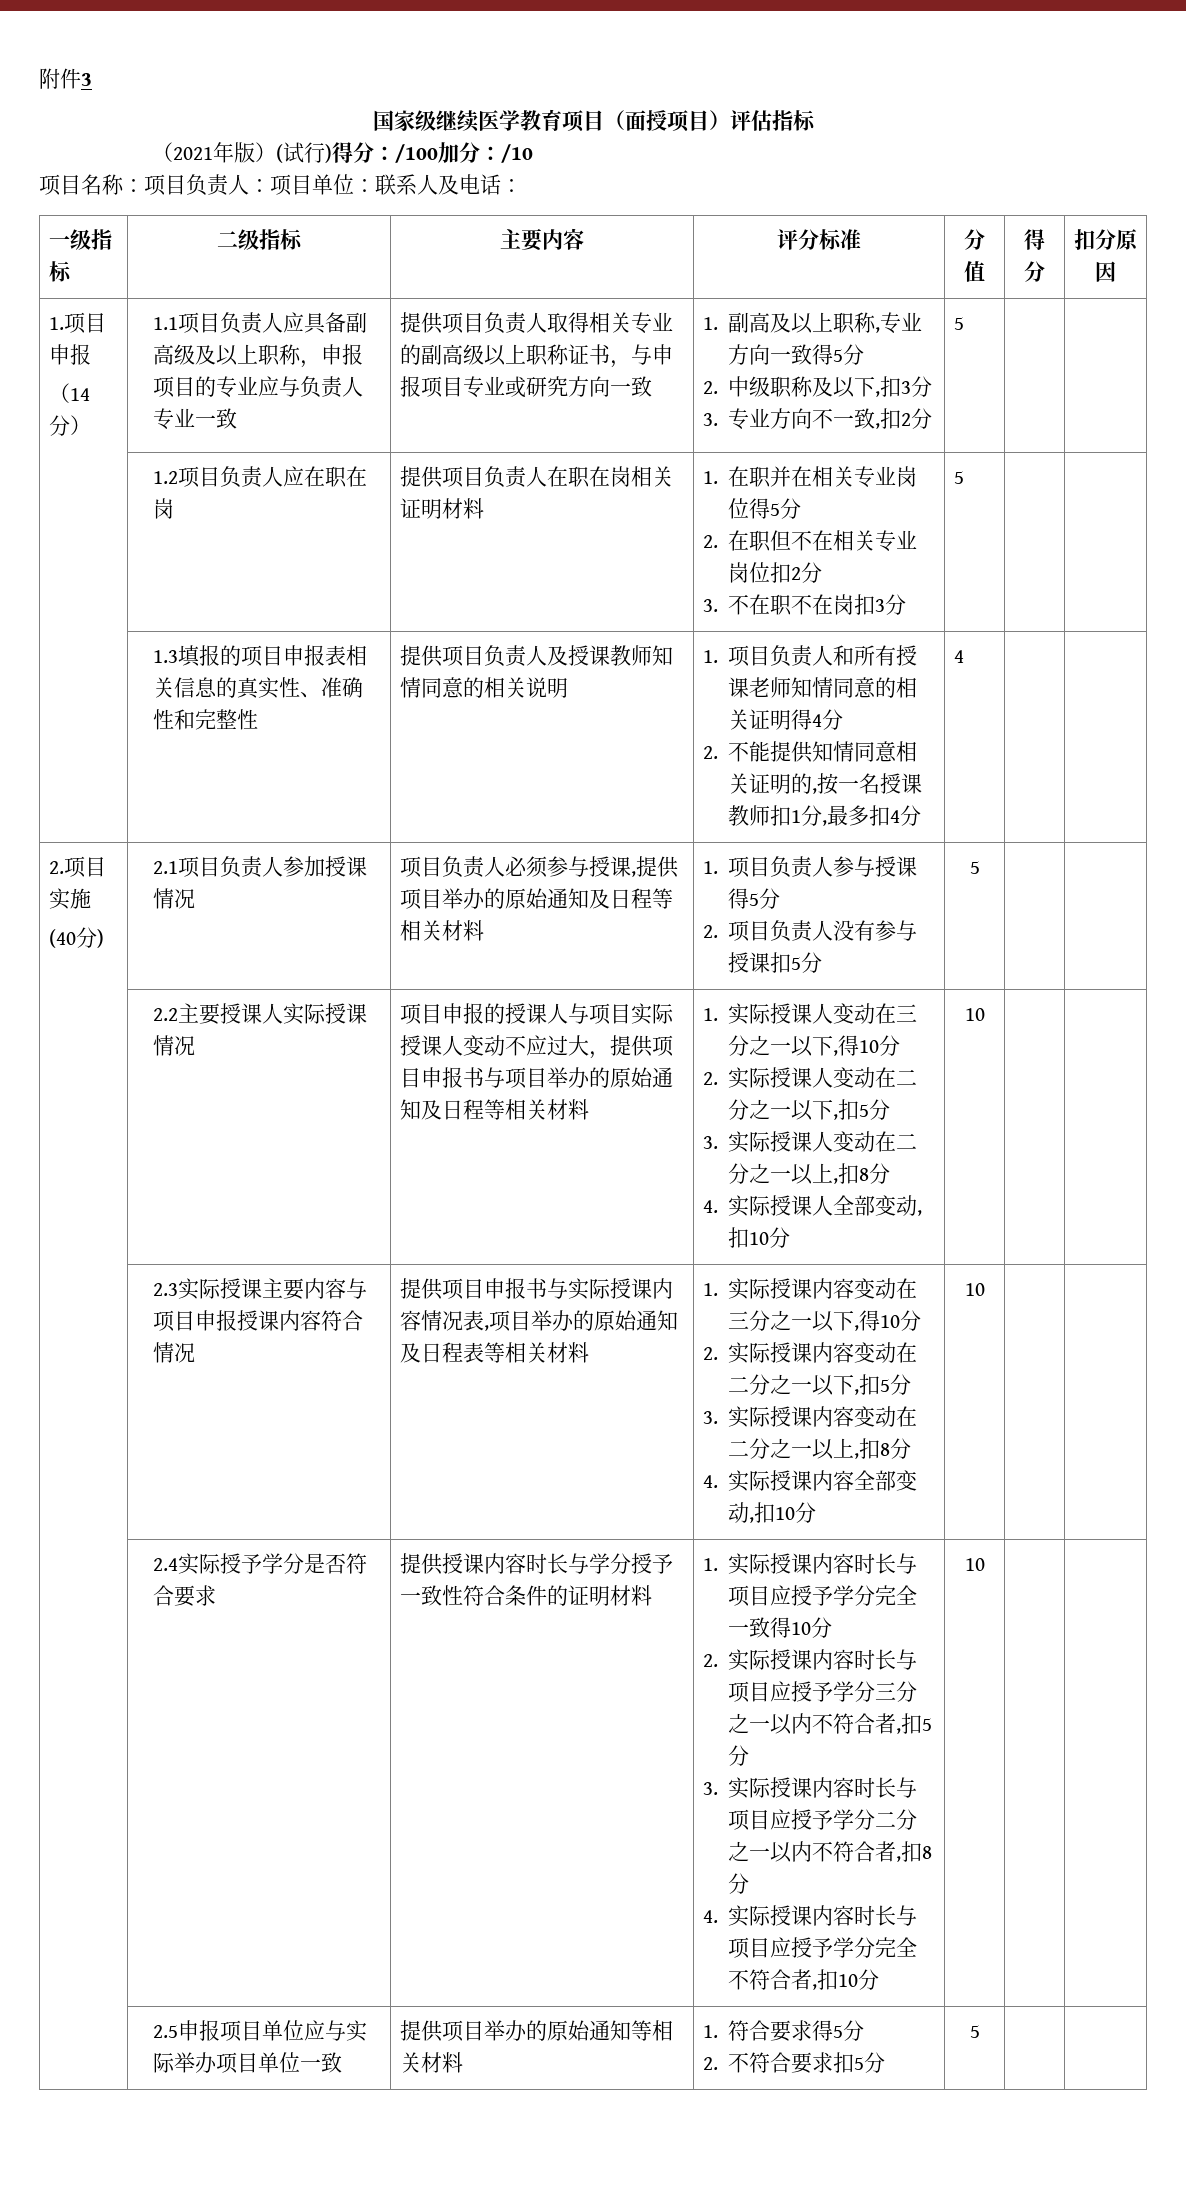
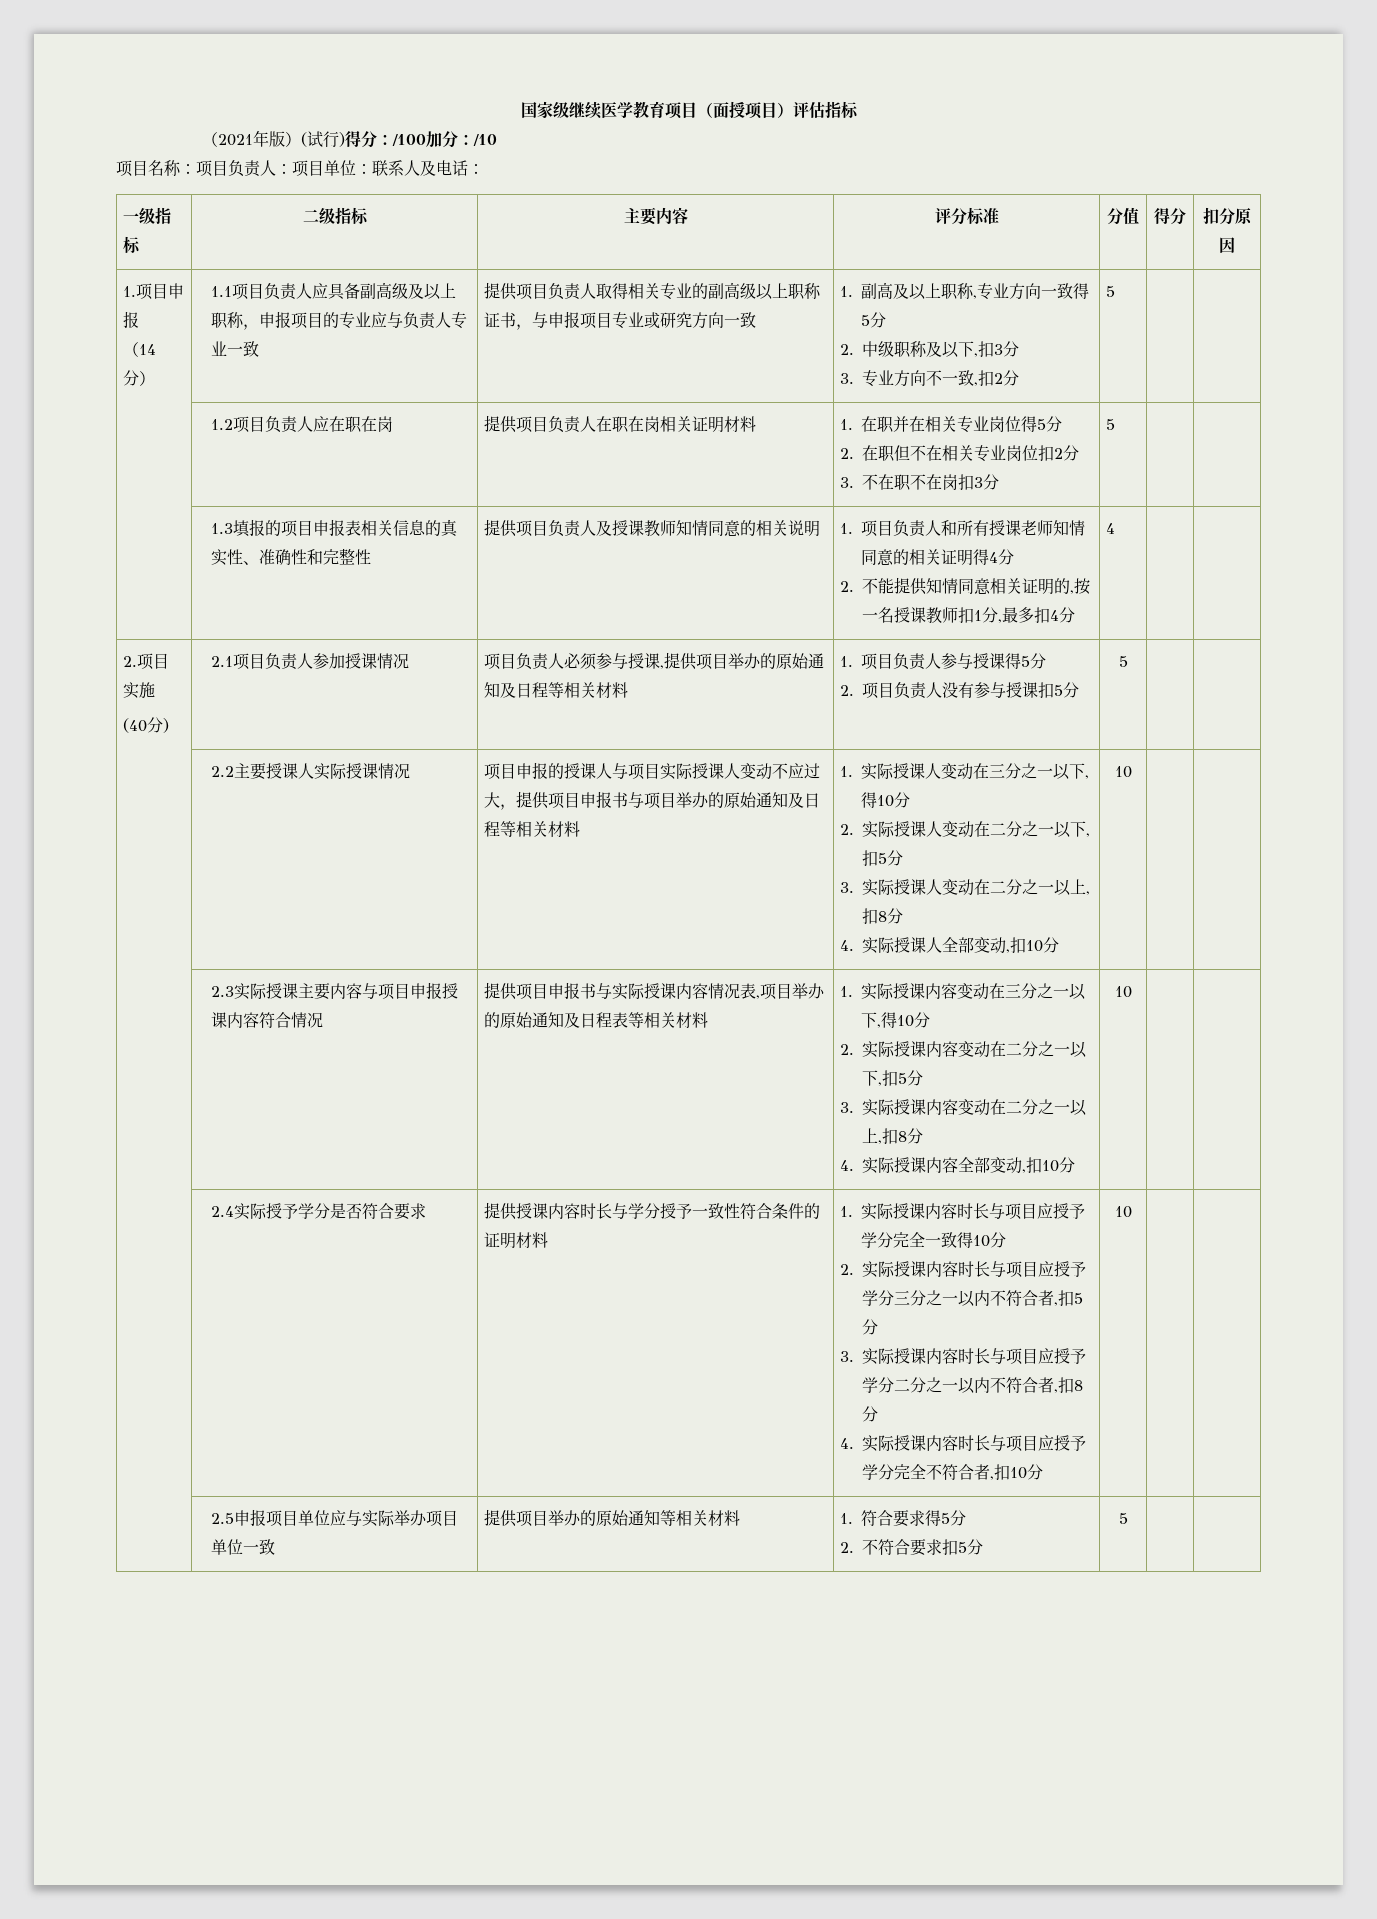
- 附件3

